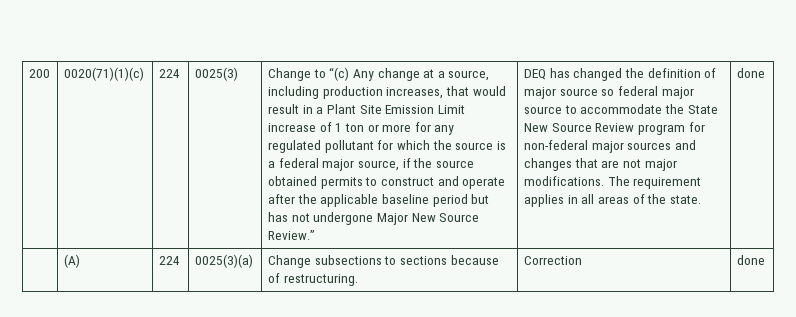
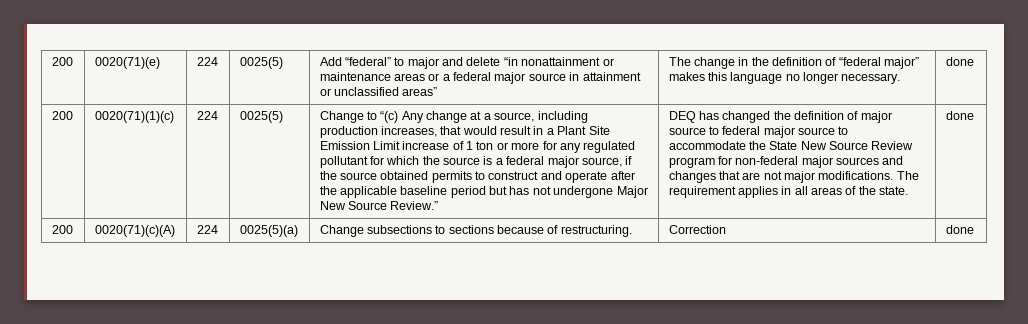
+ 200 | 0020(71)(e) | 224 | 0025(5) | Add “federal” to major and delete “in nonattainment or maintenance areas or a federal major source in attainment or unclassified areas” | The change in the definition of “federal major” makes this language no longer necessary. | done
- 0020(71)(1)(c) | 224 | 0025(3)
+ 0020(71)(1)(c) | 224 | 0025(5)
- DEQ has changed the definition of major source so federal major source to accommodate the State New Source Review program for non-federal major sources and changes that are not major modifications.
+ DEQ has changed the definition of major source to federal major source to accommodate the State New Source Review program for non-federal major sources and changes that are not major modifications.
- | (A) | 224 | 0025(3)(a) | Change subsections to sections because of restructuring. | Correction | done
+ 200 | 0020(71)(c)(A) | 224 | 0025(5)(a) | Change subsections to sections because of restructuring. | Correction | done

